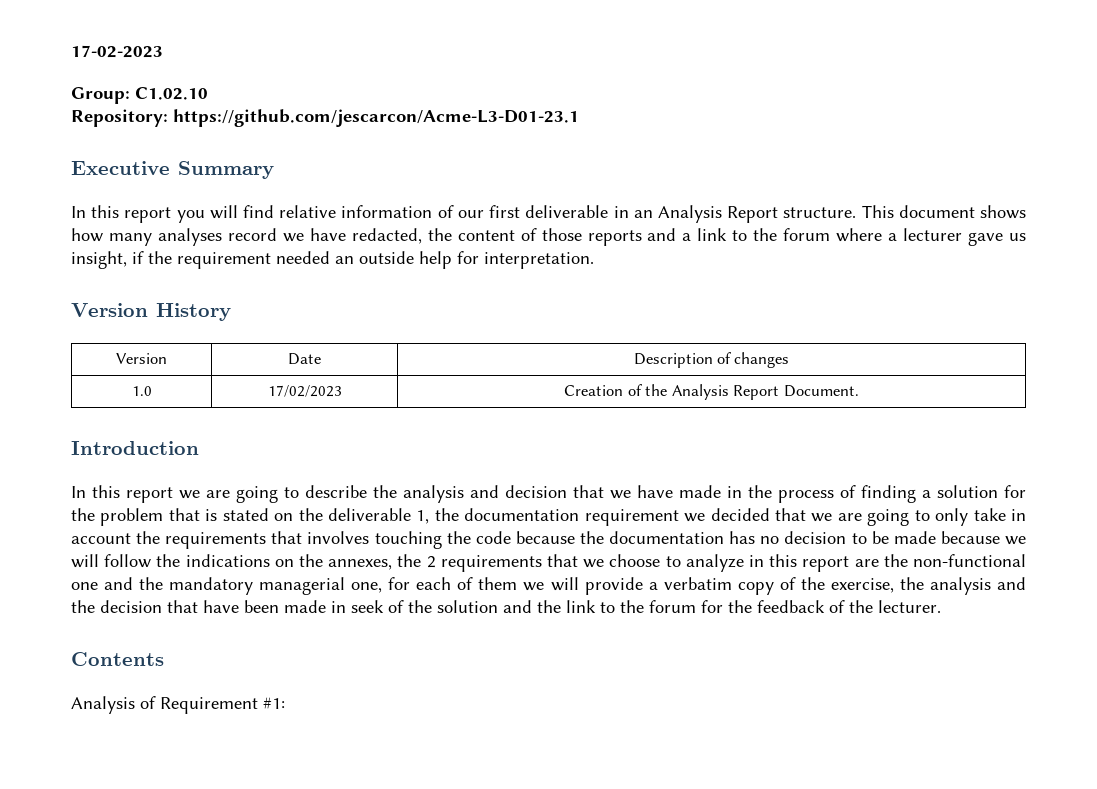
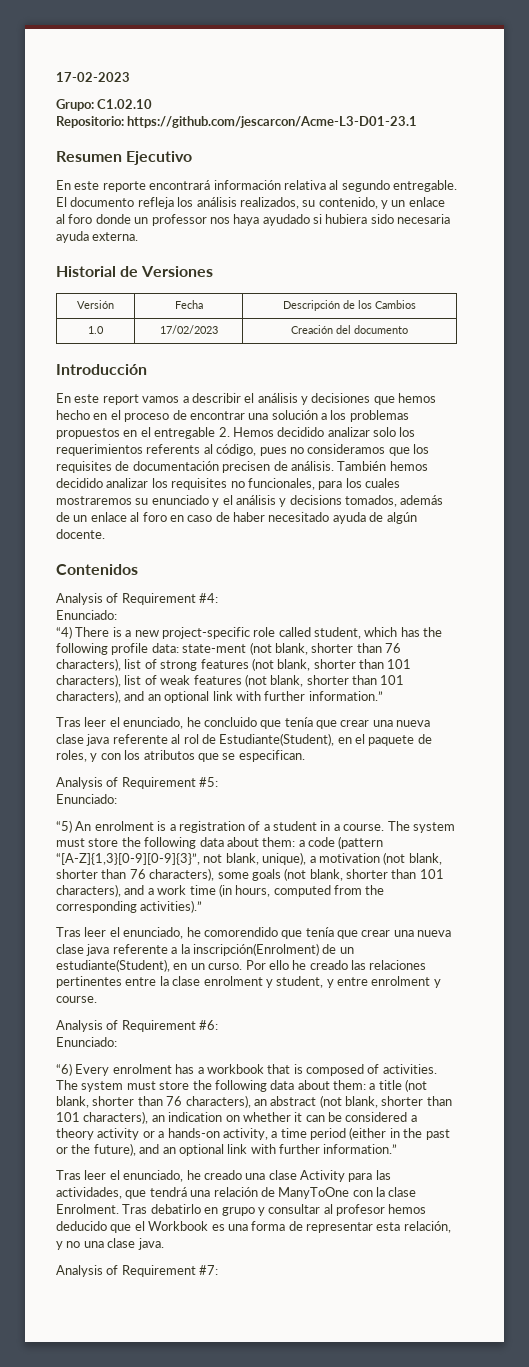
- Group: C1.02.10
+ Grupo: C1.02.10
- Repository: https://github.com/jescarcon/Acme-L3-D01-23.1
+ Repositorio: https://github.com/jescarcon/Acme-L3-D01-23.1
- Executive Summary
- In this report you will find relative information of our first deliverable in an Analysis Report structure. This document shows how many analyses record we have redacted, the content of those reports and a link to the forum where a lecturer gave us insight, if the requirement needed an outside help for interpretation.
- Version History
- Version | Date | Description of changes
- 1.0 | 17/02/2023 | Creation of the Analysis Report Document.
- Introduction
- In this report we are going to describe the analysis and decision that we have made in the process of finding a solution for the problem that is stated on the deliverable 1, the documentation requirement we decided that we are going to only take in account the requirements that involves touching the code because the documentation has no decision to be made because we will follow the indications on the annexes, the 2 requirements that we choose to analyze in this report are the non-functional one and the mandatory managerial one, for each of them we will provide a verbatim copy of the exercise, the analysis and the decision that have been made in seek of the solution and the link to the forum for the feedback of the lecturer.
- Contents
- Analysis of Requirement #1:
+ Resumen Ejecutivo
+ En este reporte encontrará información relativa al segundo entregable. El documento refleja los análisis realizados, su contenido, y un enlace al foro donde un professor nos haya ayudado si hubiera sido necesaria ayuda externa.
+ Historial de Versiones
+ Versión | Fecha | Descripción de los Cambios
+ 1.0 | 17/02/2023 | Creación del documento
+ Introducción
+ En este report vamos a describir el análisis y decisiones que hemos hecho en el proceso de encontrar una solución a los problemas propuestos en el entregable 2. Hemos decidido analizar solo los requerimientos referents al código, pues no consideramos que los requisites de documentación precisen de análisis. También hemos decidido analizar los requisites no funcionales, para los cuales mostraremos su enunciado y el análisis y decisions tomados, además de un enlace al foro en caso de haber necesitado ayuda de algún docente.
+ Contenidos
+ Analysis of Requirement #4:
+ Enunciado:
+ “4) There is a new project-specific role called student, which has the following profile data: state-ment (not blank, shorter than 76 characters), list of strong features (not blank, shorter than 101 characters), list of weak features (not blank, shorter than 101 characters), and an optional link with further information.”
+ Tras leer el enunciado, he concluido que tenía que crear una nueva clase java referente al rol de Estudiante(Student), en el paquete de roles, y con los atributos que se especifican.
+ Analysis of Requirement #5:
+ Enunciado:
+ “5) An enrolment is a registration of a student in a course. The system must store the following data about them: a code (pattern “[A-Z]{1,3}[0-9][0-9]{3}”, not blank, unique), a motivation (not blank, shorter than 76 characters), some goals (not blank, shorter than 101 characters), and a work time (in hours, computed from the corresponding activities).”
+ Tras leer el enunciado, he comorendido que tenía que crear una nueva clase java referente a la inscripción(Enrolment) de un estudiante(Student), en un curso. Por ello he creado las relaciones pertinentes entre la clase enrolment y student, y entre enrolment y course.
+ Analysis of Requirement #6:
+ Enunciado:
+ “6) Every enrolment has a workbook that is composed of activities. The system must store the following data about them: a title (not blank, shorter than 76 characters), an abstract (not blank, shorter than 101 characters), an indication on whether it can be considered a theory activity or a hands-on activity, a time period (either in the past or the future), and an optional link with further information.”
+ Tras leer el enunciado, he creado una clase Activity para las actividades, que tendrá una relación de ManyToOne con la clase Enrolment. Tras debatirlo en grupo y consultar al profesor hemos deducido que el Workbook es una forma de representar esta relación, y no una clase java.
+ Analysis of Requirement #7:

